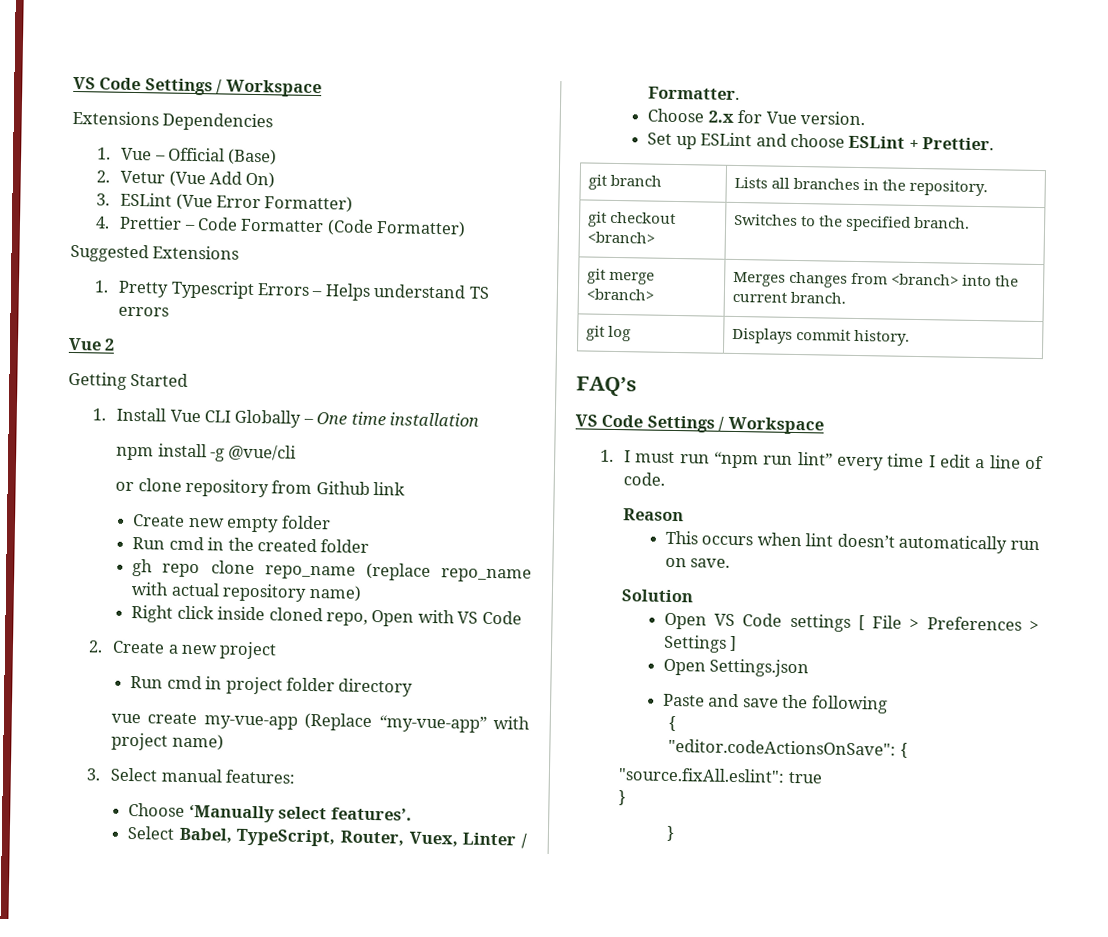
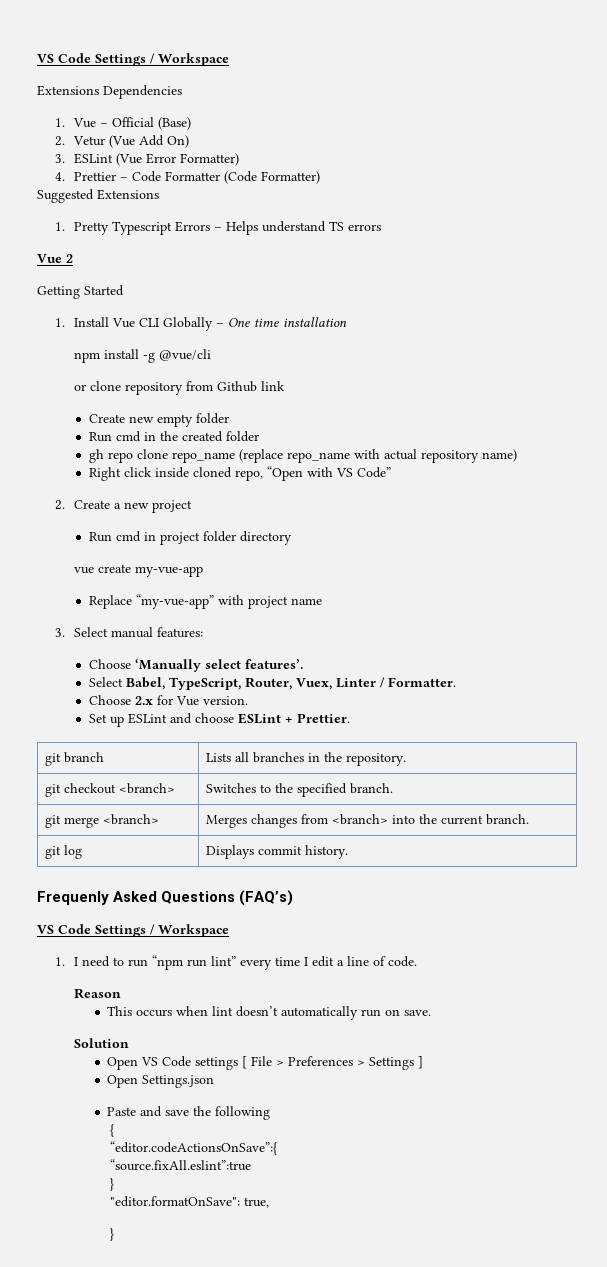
- Right click inside cloned repo, Open with VS Code
+ Right click inside cloned repo, “Open with VS Code”
- vue create my-vue-app (Replace “my-vue-app” with project name)
+ vue create my-vue-app
+ Replace “my-vue-app” with project name
- FAQ’s
+ Frequenly Asked Questions (FAQ’s)
- 1. I must run “npm run lint” every time I edit a line of code.
+ 1. I need to run “npm run lint” every time I edit a line of code.
- "editor.codeActionsOnSave": {
- "source.fixAll.eslint": true
+ “editor.codeActionsOnSave”:{
+ “source.fixAll.eslint”:true
  }
+ "editor.formatOnSave": true,

